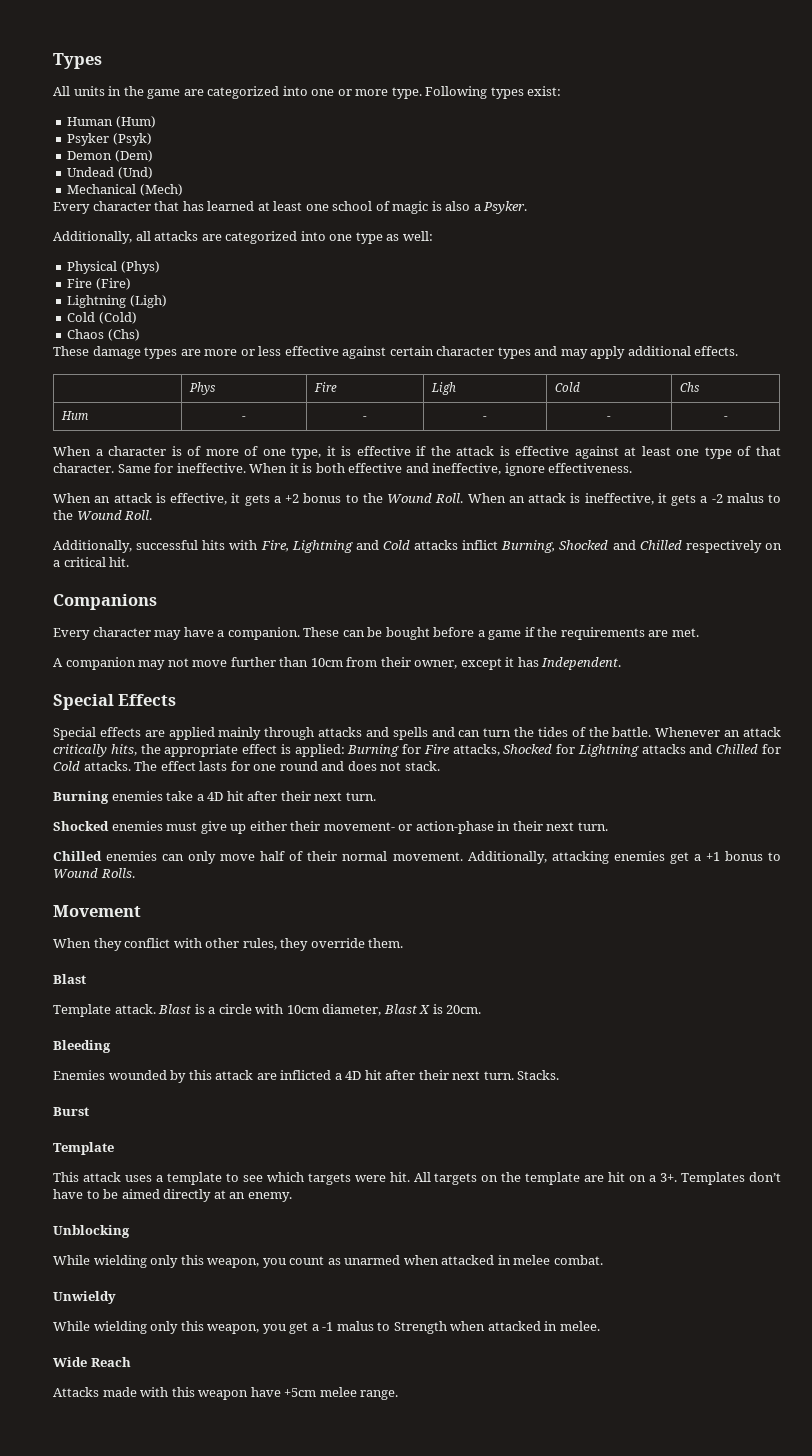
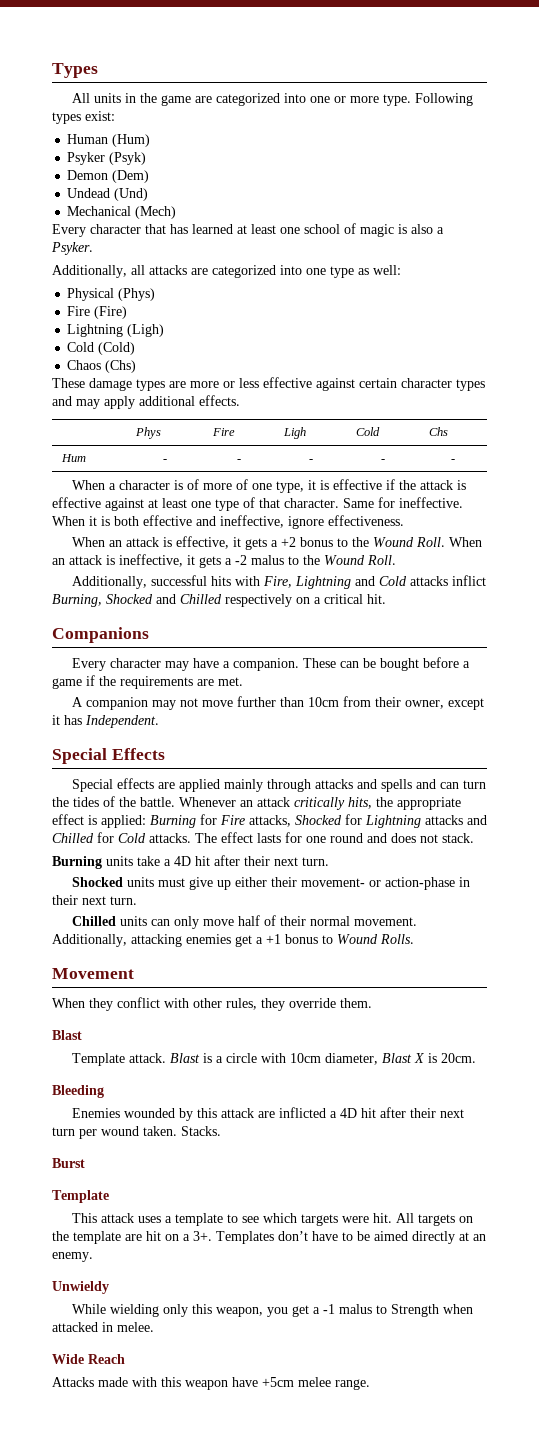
- Burning enemies take a 4D hit after their next turn.
+ Burning units take a 4D hit after their next turn.
- Shocked enemies must give up either their movement- or action-phase in their next turn.
+ Shocked units must give up either their movement- or action-phase in their next turn.
- Chilled enemies can only move half of their normal movement.
+ Chilled units can only move half of their normal movement.
- Enemies wounded by this attack are inflicted a 4D hit after their next turn.
+ Enemies wounded by this attack are inflicted a 4D hit after their next turn per wound taken.
- Unblocking
- While wielding only this weapon, you count as unarmed when attacked in melee combat.

